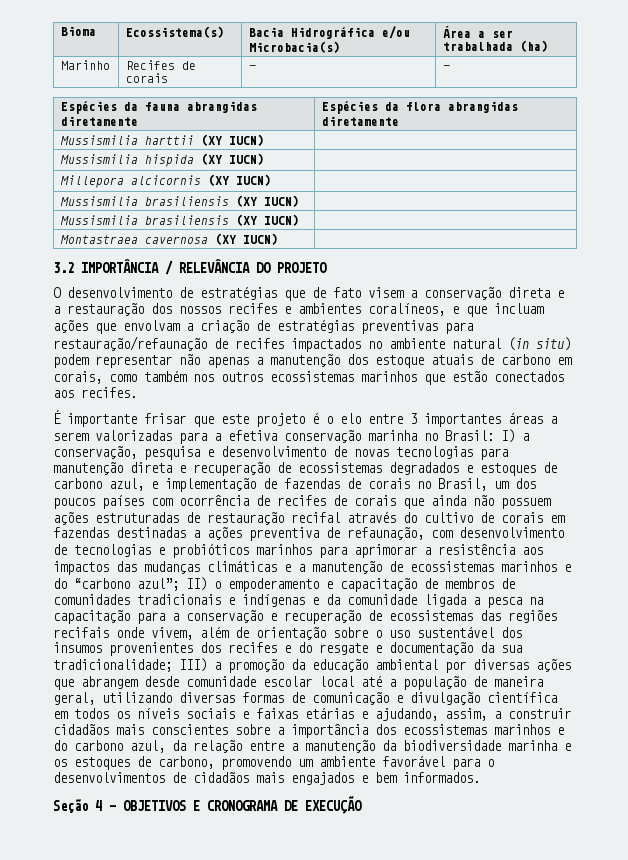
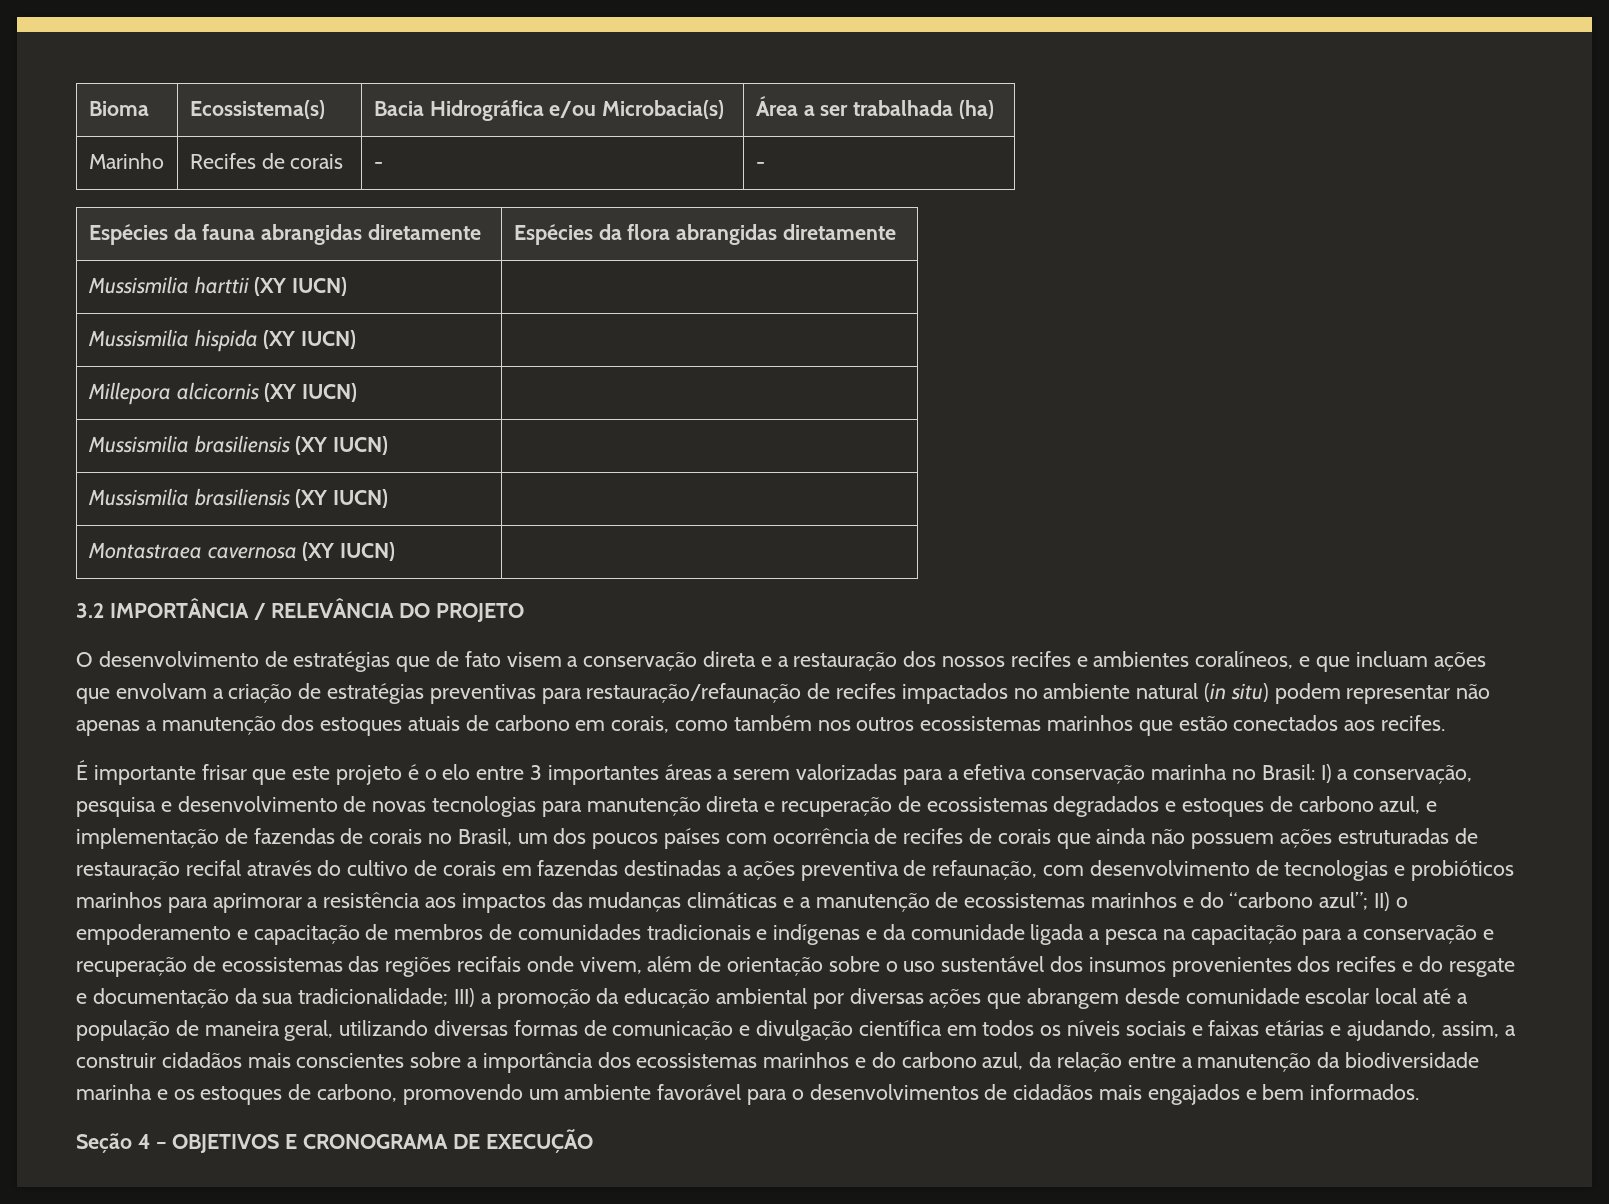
- O desenvolvimento de estratégias que de fato visem a conservação direta e a restauração dos nossos recifes e ambientes coralíneos, e que incluam ações que envolvam a criação de estratégias preventivas para restauração/refaunação de recifes impactados no ambiente natural (in situ) podem representar não apenas a manutenção dos estoque atuais de carbono em corais, como também nos outros ecossistemas marinhos que estão conectados aos recifes.
+ O desenvolvimento de estratégias que de fato visem a conservação direta e a restauração dos nossos recifes e ambientes coralíneos, e que incluam ações que envolvam a criação de estratégias preventivas para restauração/refaunação de recifes impactados no ambiente natural (in situ) podem representar não apenas a manutenção dos estoques atuais de carbono em corais, como também nos outros ecossistemas marinhos que estão conectados aos recifes.

